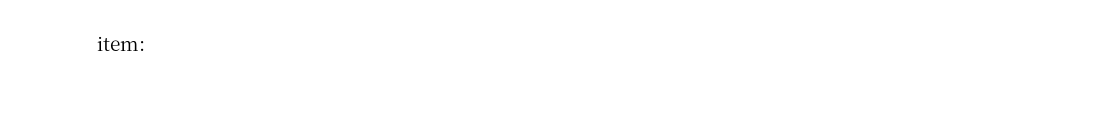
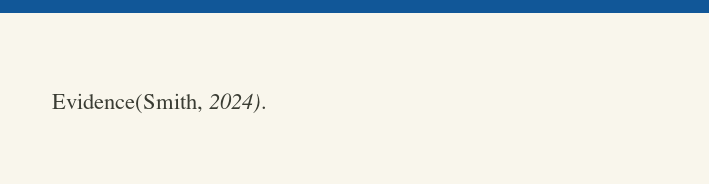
- item:
+ Evidence(Smith, 2024).

